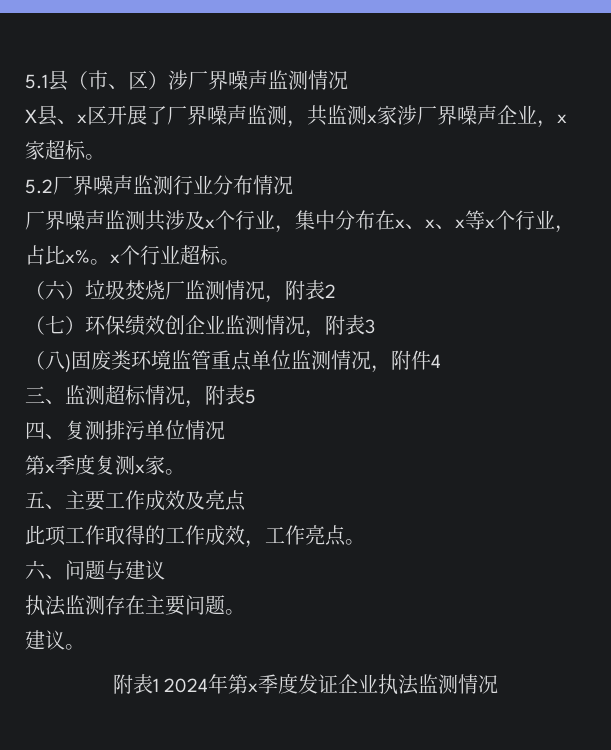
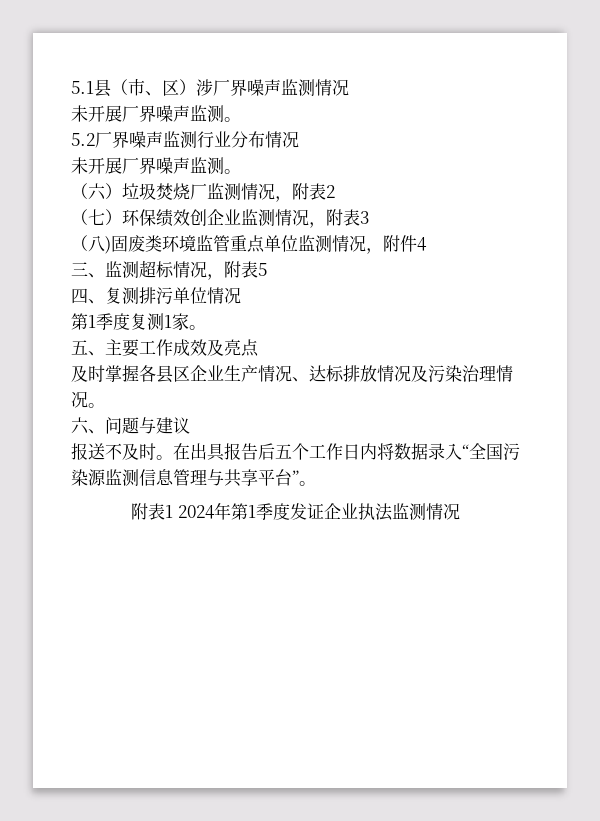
  5.1县（市、区）涉厂界噪声监测情况
- X县、x区开展了厂界噪声监测，共监测x家涉厂界噪声企业，x家超标。
+ 未开展厂界噪声监测。
  5.2厂界噪声监测行业分布情况
- 厂界噪声监测共涉及x个行业，集中分布在x、x、x等x个行业，占比x%。x个行业超标。
+ 未开展厂界噪声监测。
- 第x季度复测x家。
+ 第1季度复测1家。
- 此项工作取得的工作成效，工作亮点。
+ 及时掌握各县区企业生产情况、达标排放情况及污染治理情况。
  六、问题与建议
- 执法监测存在主要问题。
- 建议。
+ 报送不及时。在出具报告后五个工作日内将数据录入“全国污染源监测信息管理与共享平台”。
- 附表1 2024年第x季度发证企业执法监测情况
+ 附表1 2024年第1季度发证企业执法监测情况

